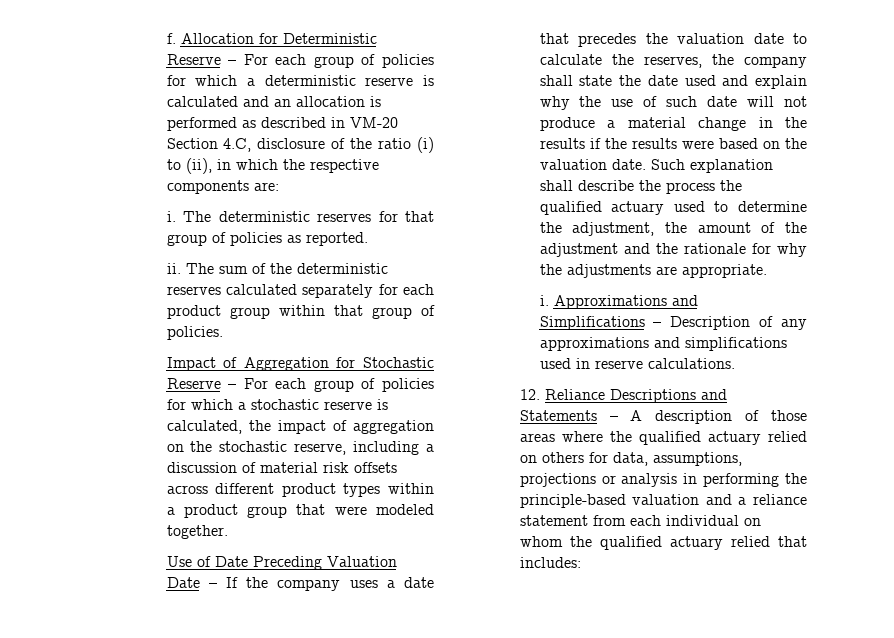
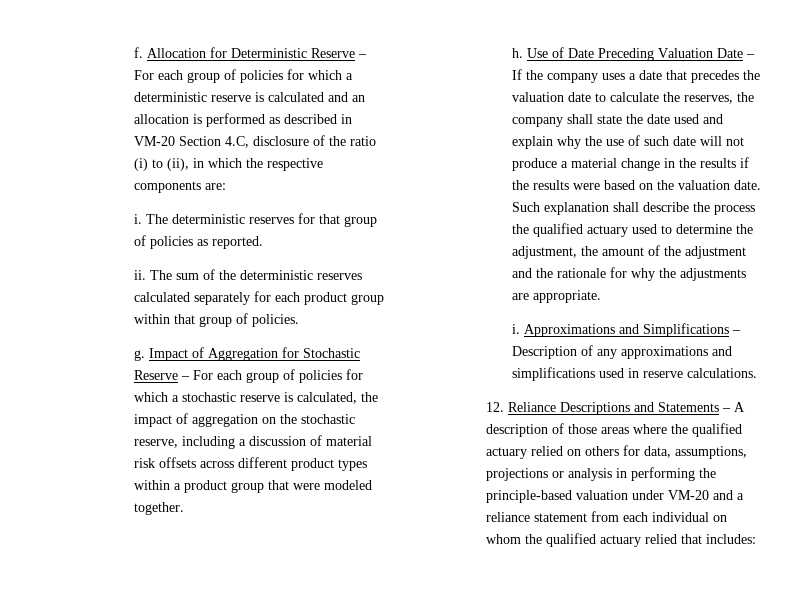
+ g.
+ h.
- 12. Reliance Descriptions and Statements – A description of those areas where the qualified actuary relied on others for data, assumptions, projections or analysis in performing the principle-based valuation and a reliance statement from each individual on whom the qualified actuary relied that includes:
+ 12. Reliance Descriptions and Statements – A description of those areas where the qualified actuary relied on others for data, assumptions, projections or analysis in performing the principle-based valuation under VM-20 and a reliance statement from each individual on whom the qualified actuary relied that includes:

